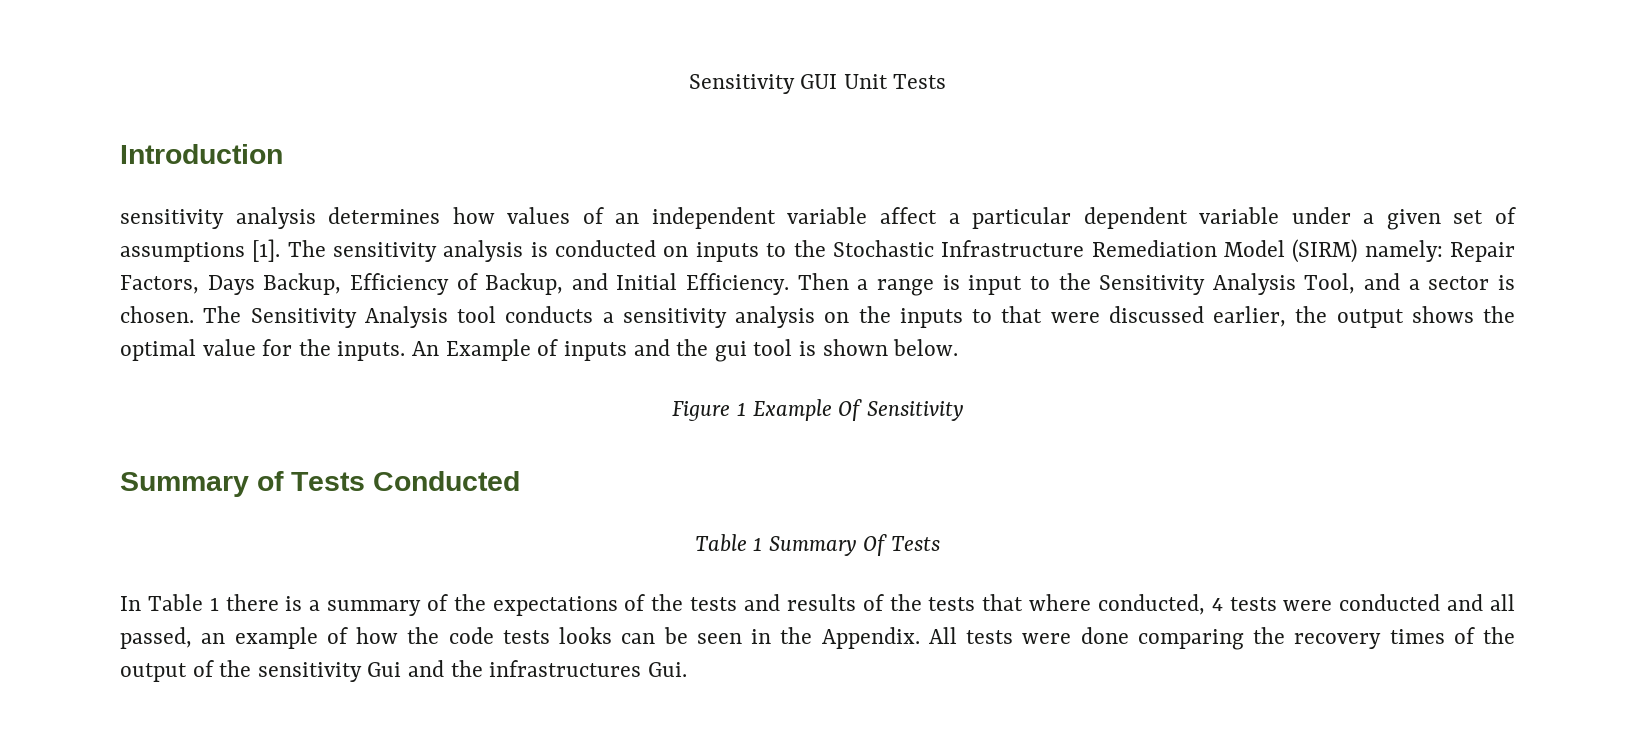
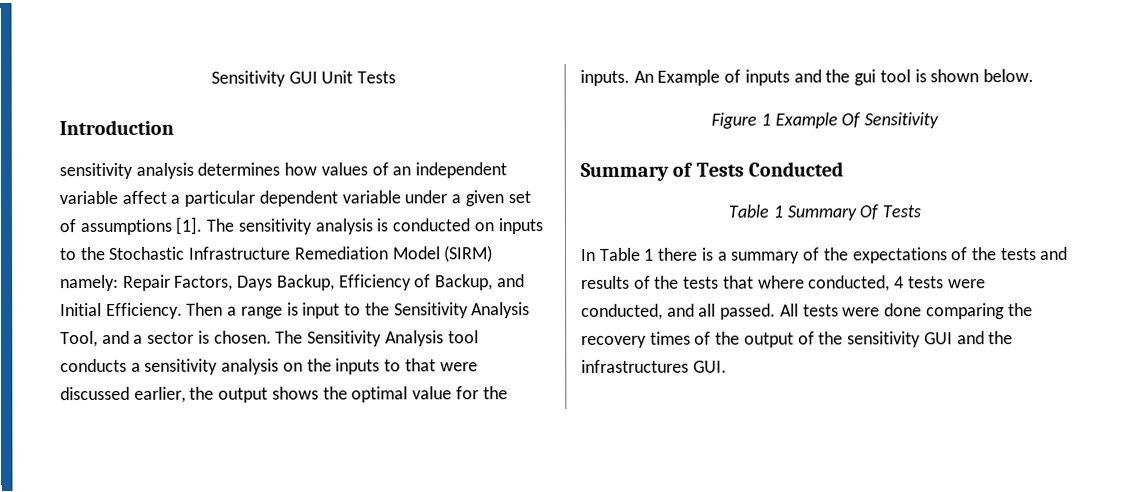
- In Table 1 there is a summary of the expectations of the tests and results of the tests that where conducted, 4 tests were conducted and all passed, an example of how the code tests looks can be seen in the Appendix.
+ In Table 1 there is a summary of the expectations of the tests and results of the tests that where conducted, 4 tests were conducted, and all passed.
- All tests were done comparing the recovery times of the output of the sensitivity Gui and the infrastructures Gui.
+ All tests were done comparing the recovery times of the output of the sensitivity GUI and the infrastructures GUI.

